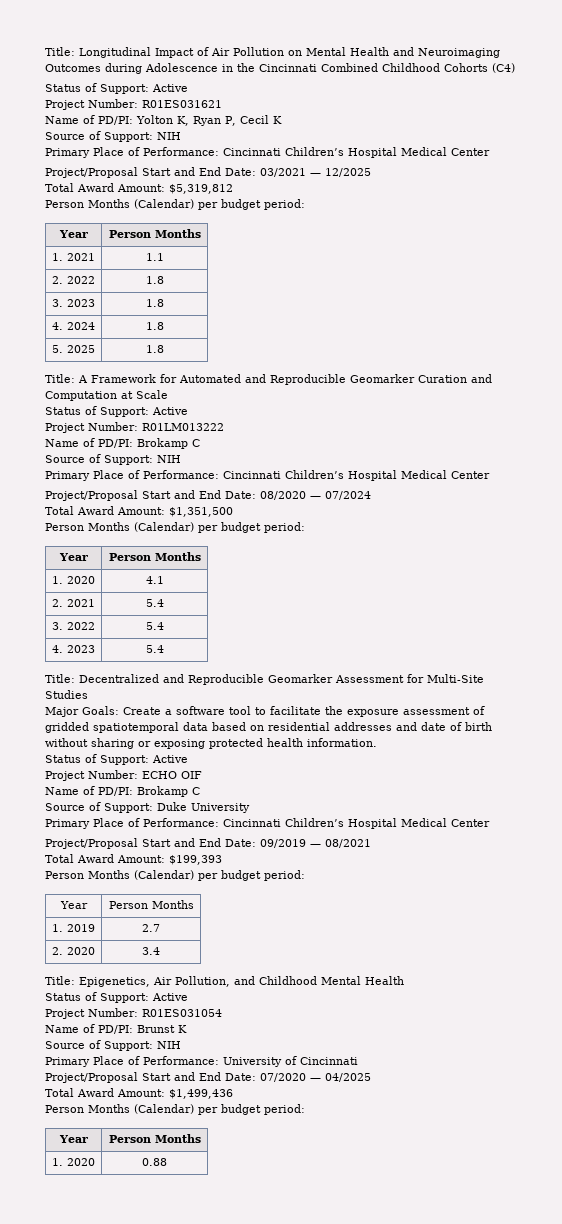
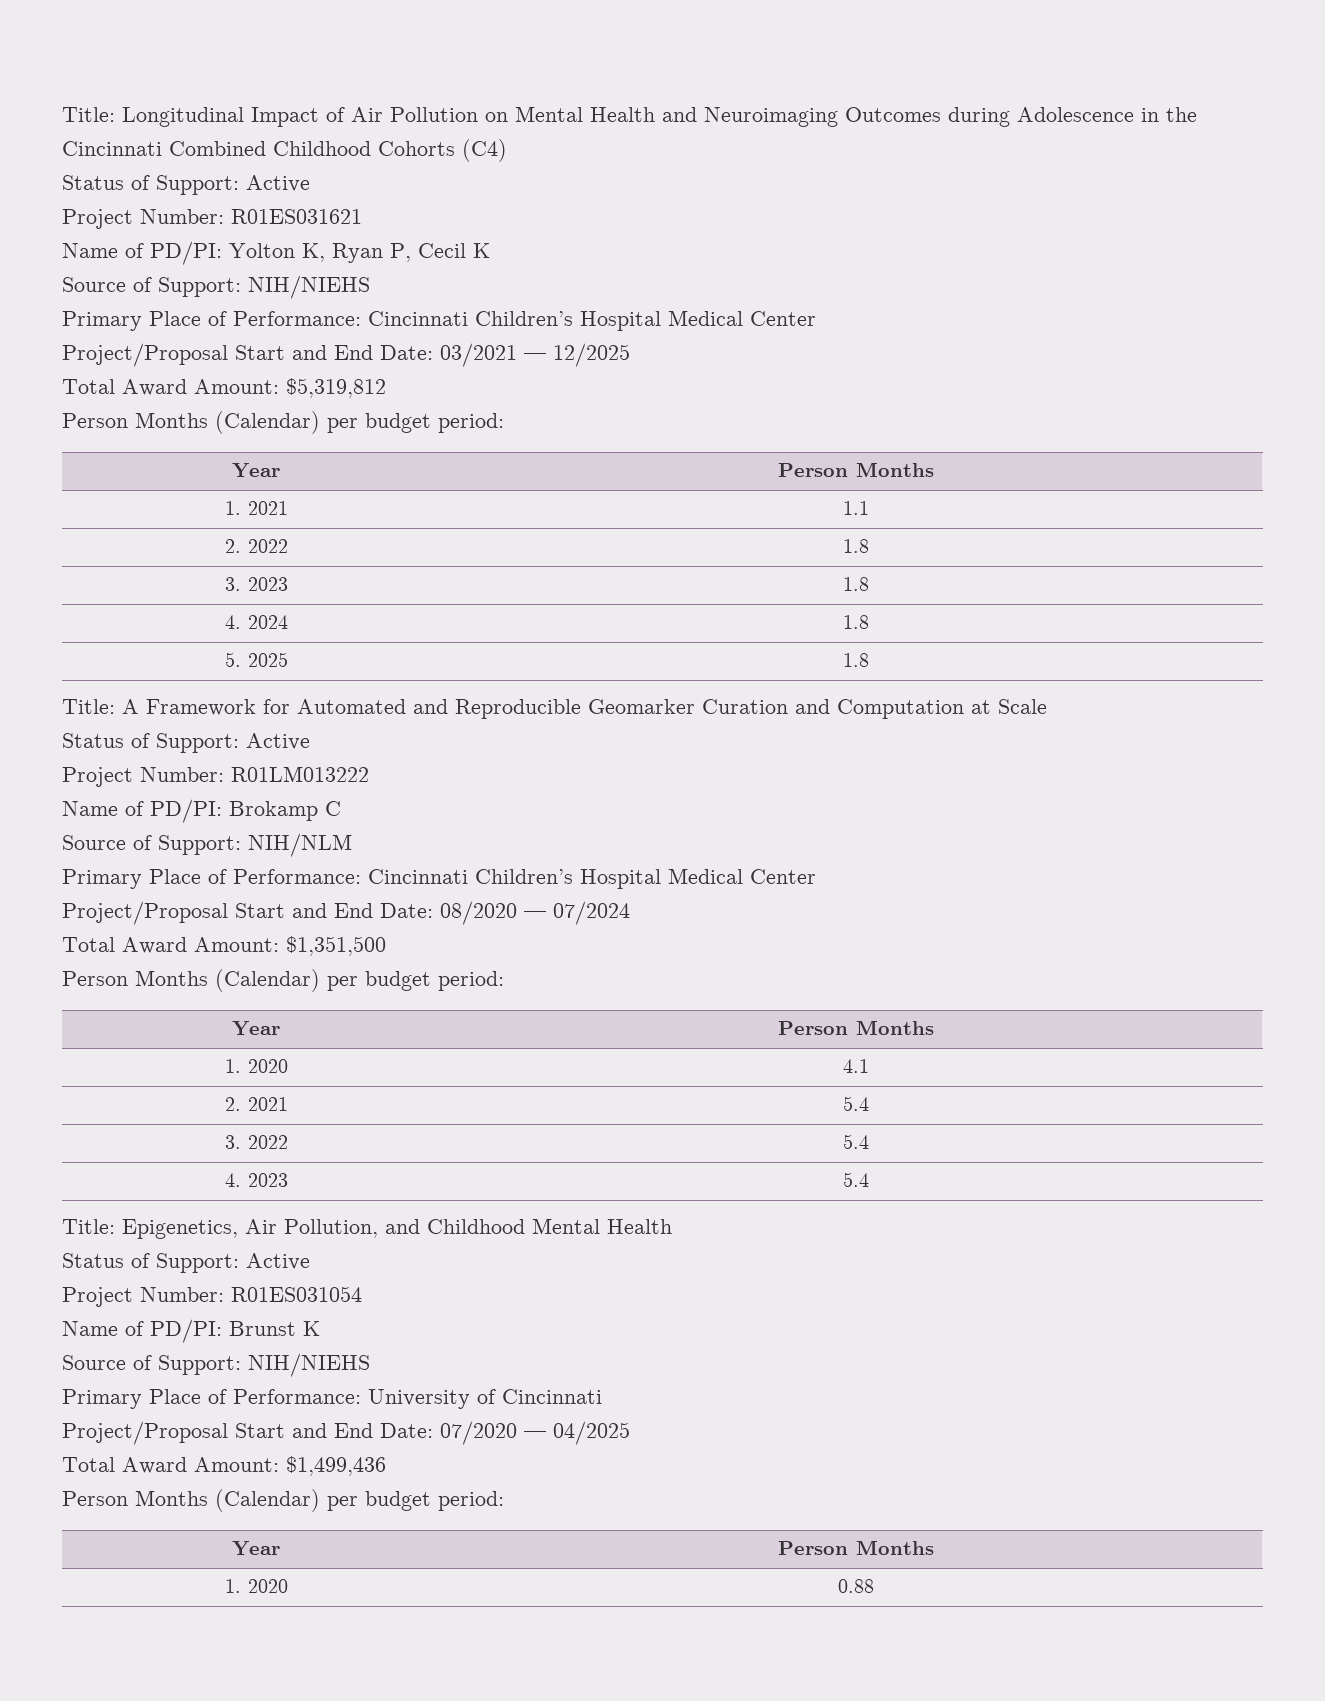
  Name of PD/PI: Yolton K, Ryan P, Cecil K
- Source of Support: NIH
+ Source of Support: NIH/NIEHS
  Project Number: R01LM013222
  Name of PD/PI: Brokamp C
- Source of Support: NIH
+ Source of Support: NIH/NLM
- Title: Decentralized and Reproducible Geomarker Assessment for Multi-Site Studies
- Major Goals: Create a software tool to facilitate the exposure assessment of gridded spatiotemporal data based on residential addresses and date of birth without sharing or exposing protected health information.
- Status of Support: Active
- Project Number: ECHO OIF
- Name of PD/PI: Brokamp C
- Source of Support: Duke University
- Primary Place of Performance: Cincinnati Children’s Hospital Medical Center
- Project/Proposal Start and End Date: 09/2019 — 08/2021
- Total Award Amount: $199,393
- Person Months (Calendar) per budget period:
- Year | Person Months
- 1. 2019 | 2.7
- 2. 2020 | 3.4
  Name of PD/PI: Brunst K
- Source of Support: NIH
+ Source of Support: NIH/NIEHS

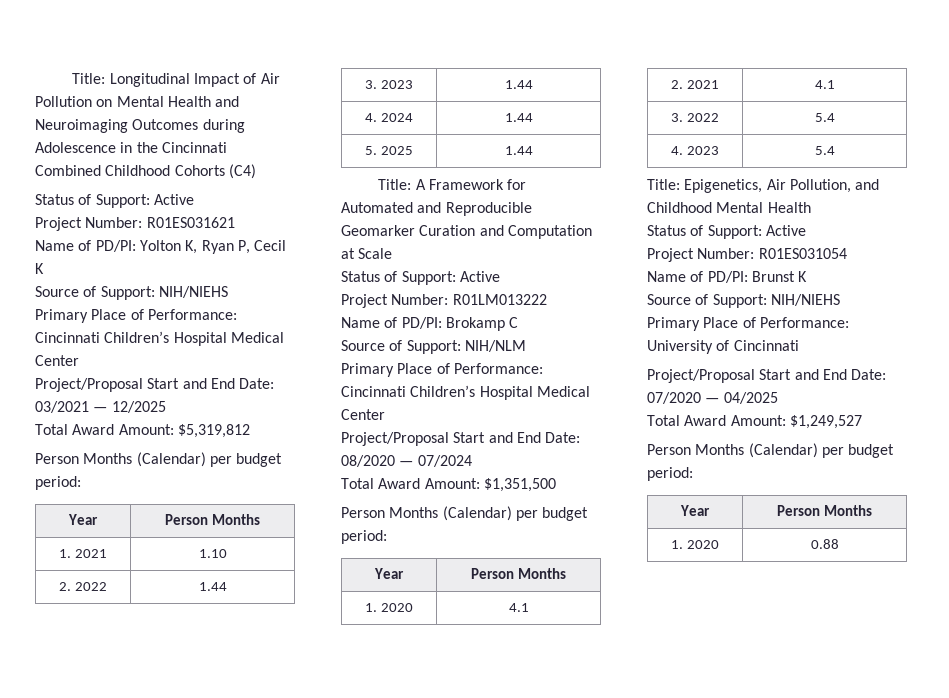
- 1. 2021 | 1.1
+ 1. 2021 | 1.10
- 2. 2022 | 1.8
+ 2. 2022 | 1.44
- 3. 2023 | 1.8
+ 3. 2023 | 1.44
- 4. 2024 | 1.8
+ 4. 2024 | 1.44
- 5. 2025 | 1.8
+ 5. 2025 | 1.44
- 2. 2021 | 5.4
+ 2. 2021 | 4.1
- Total Award Amount: $1,499,436
+ Total Award Amount: $1,249,527

